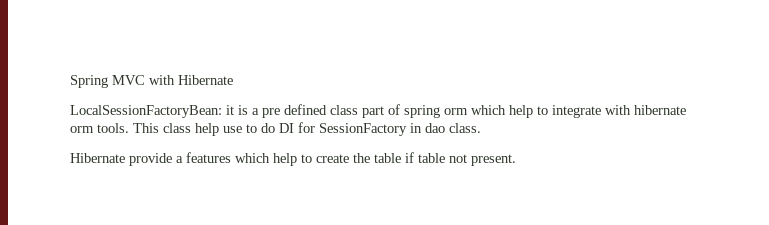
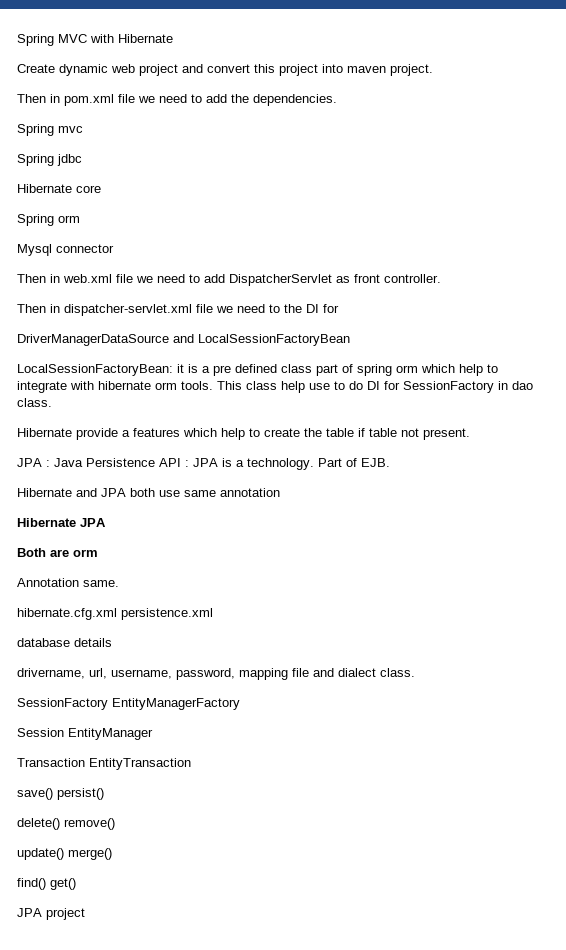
+ Create dynamic web project and convert this project into maven project.
+ Then in pom.xml file we need to add the dependencies.
+ Spring mvc
+ Spring jdbc
+ Hibernate core
+ Spring orm
+ Mysql connector
+ Then in web.xml file we need to add DispatcherServlet as front controller.
+ Then in dispatcher-servlet.xml file we need to the DI for
+ DriverManagerDataSource and LocalSessionFactoryBean
+ JPA : Java Persistence API : JPA is a technology. Part of EJB.
+ Hibernate and JPA both use same annotation
+ Hibernate JPA
+ Both are orm
+ Annotation same.
+ hibernate.cfg.xml persistence.xml
+ database details
+ drivername, url, username, password, mapping file and dialect class.
+ SessionFactory EntityManagerFactory
+ Session EntityManager
+ Transaction EntityTransaction
+ save() persist()
+ delete() remove()
+ update() merge()
+ find() get()
+ JPA project

